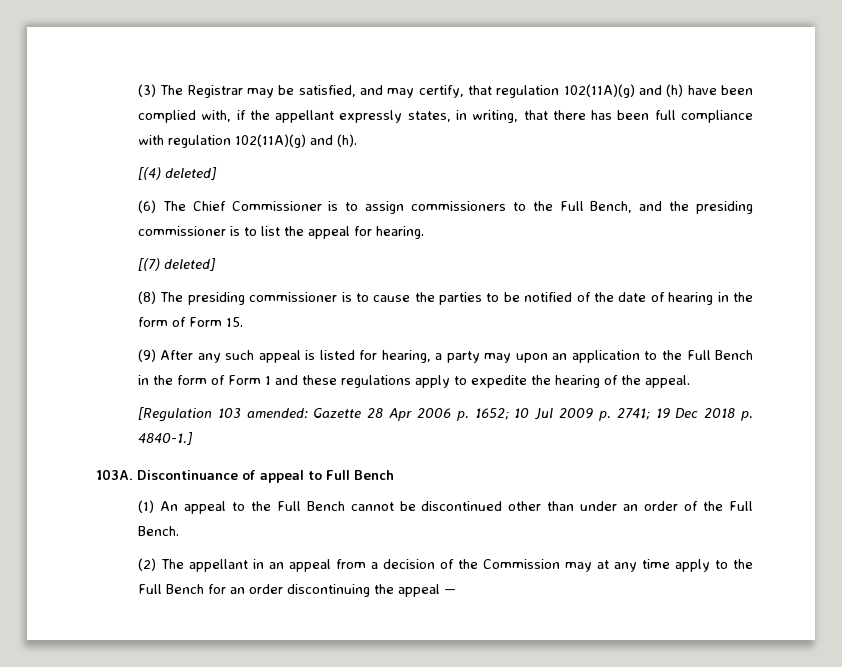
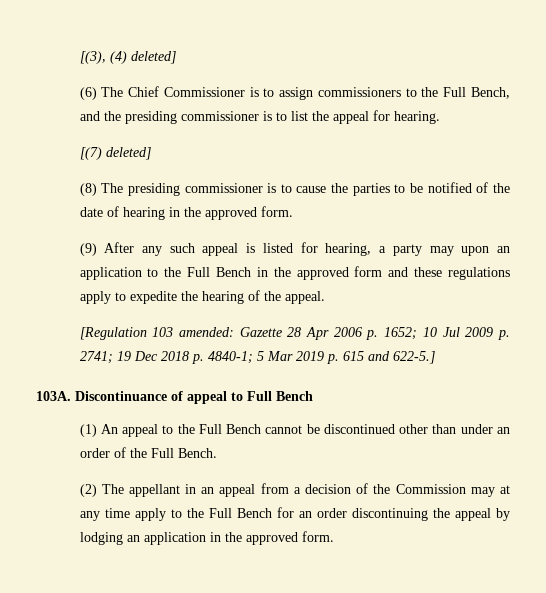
- (3) The Registrar may be satisfied, and may certify, that regulation 102(11A)(g) and (h) have been complied with, if the appellant expressly states, in writing, that there has been full compliance with regulation 102(11A)(g) and (h).
- [(4) deleted]
+ [(3), (4) deleted]
- (8) The presiding commissioner is to cause the parties to be notified of the date of hearing in the form of Form 15.
+ (8) The presiding commissioner is to cause the parties to be notified of the date of hearing in the approved form.
- (9) After any such appeal is listed for hearing, a party may upon an application to the Full Bench in the form of Form 1 and these regulations apply to expedite the hearing of the appeal.
+ (9) After any such appeal is listed for hearing, a party may upon an application to the Full Bench in the approved form and these regulations apply to expedite the hearing of the appeal.
- [Regulation 103 amended: Gazette 28 Apr 2006 p. 1652; 10 Jul 2009 p. 2741; 19 Dec 2018 p. 4840-1.]
+ [Regulation 103 amended: Gazette 28 Apr 2006 p. 1652; 10 Jul 2009 p. 2741; 19 Dec 2018 p. 4840-1; 5 Mar 2019 p. 615 and 622-5.]
- (2) The appellant in an appeal from a decision of the Commission may at any time apply to the Full Bench for an order discontinuing the appeal —
+ (2) The appellant in an appeal from a decision of the Commission may at any time apply to the Full Bench for an order discontinuing the appeal by lodging an application in the approved form.

